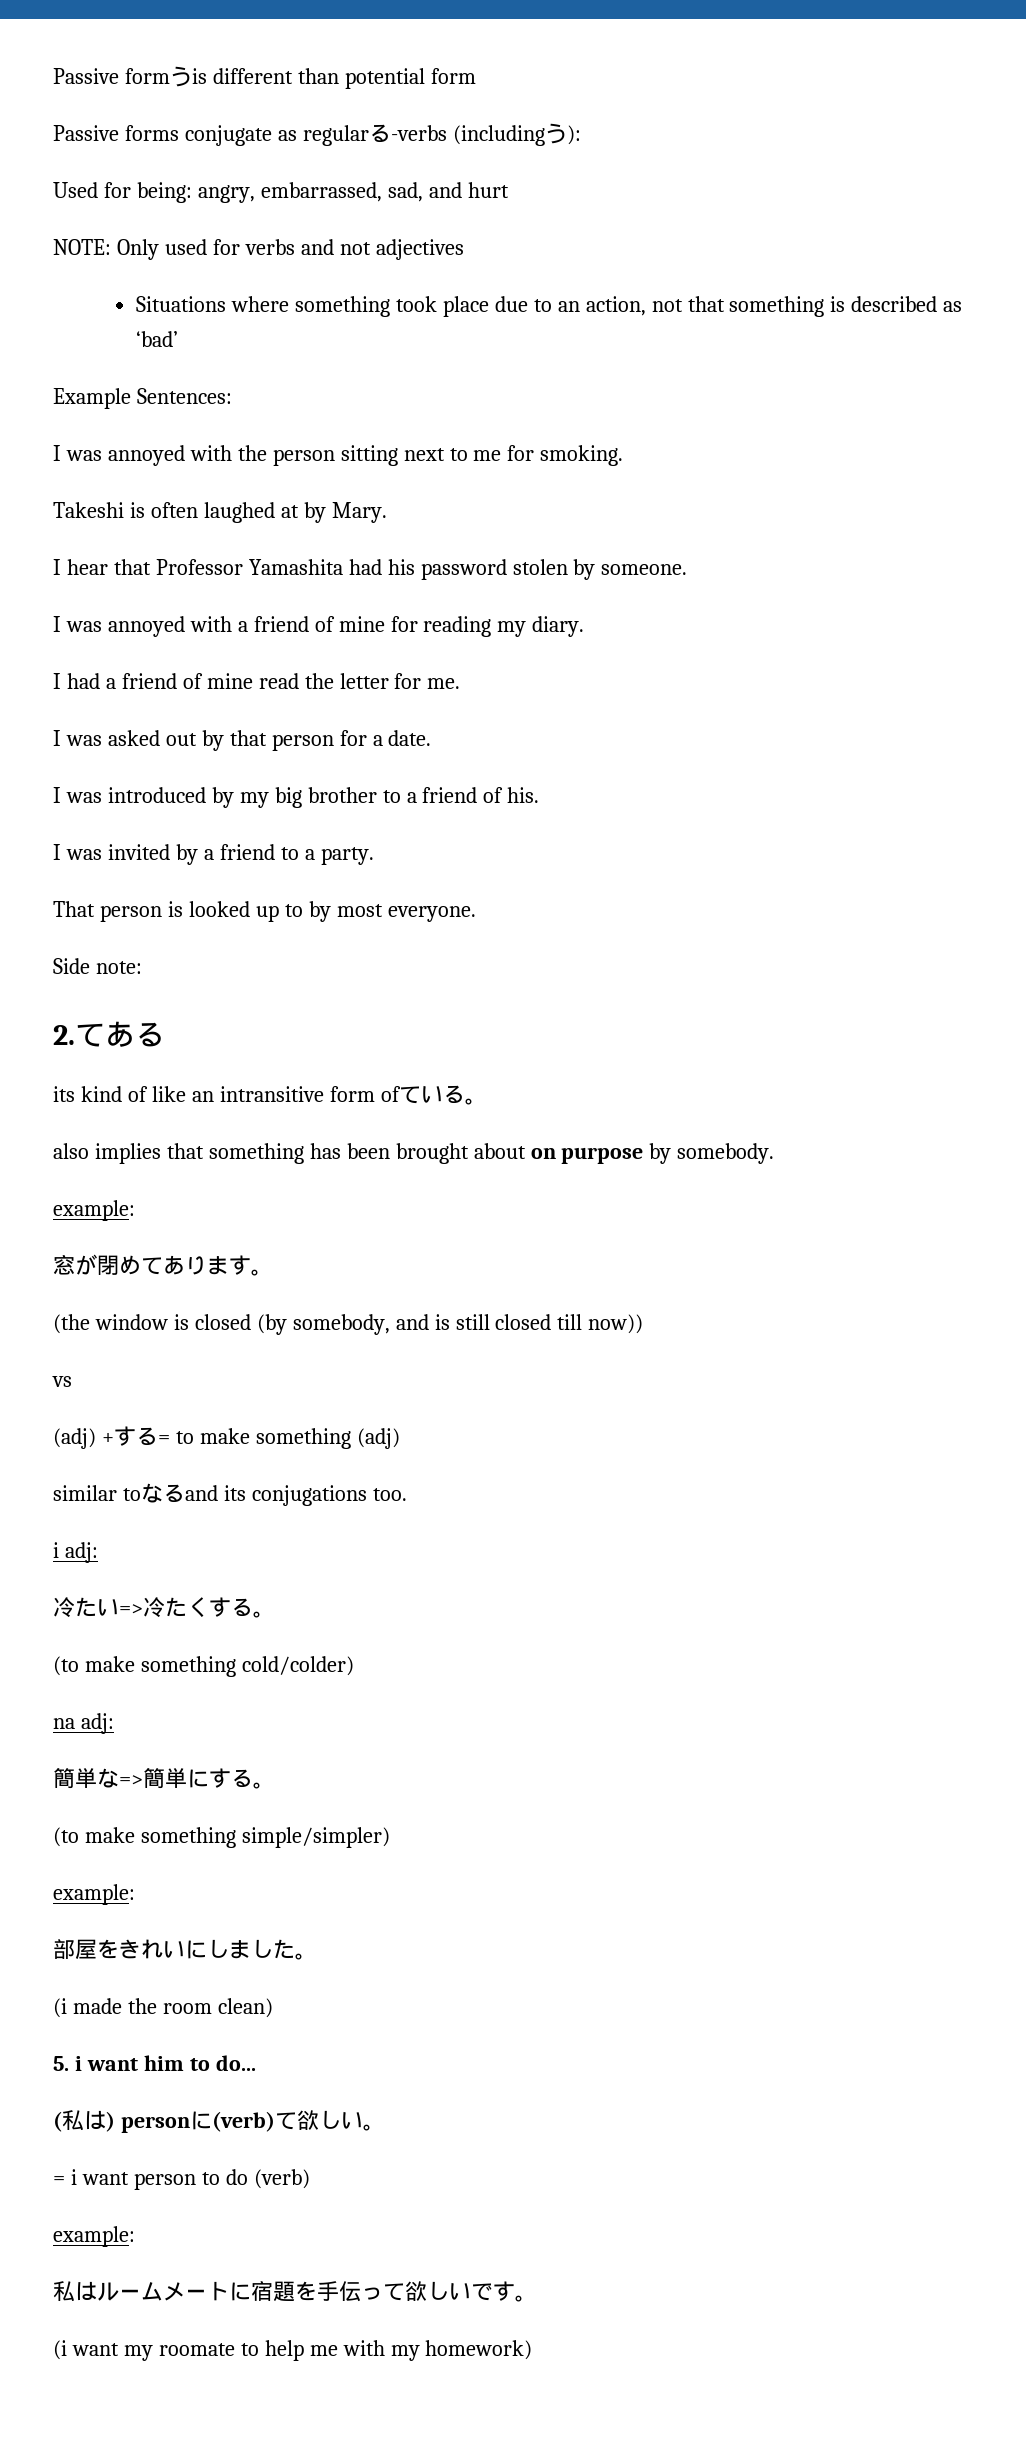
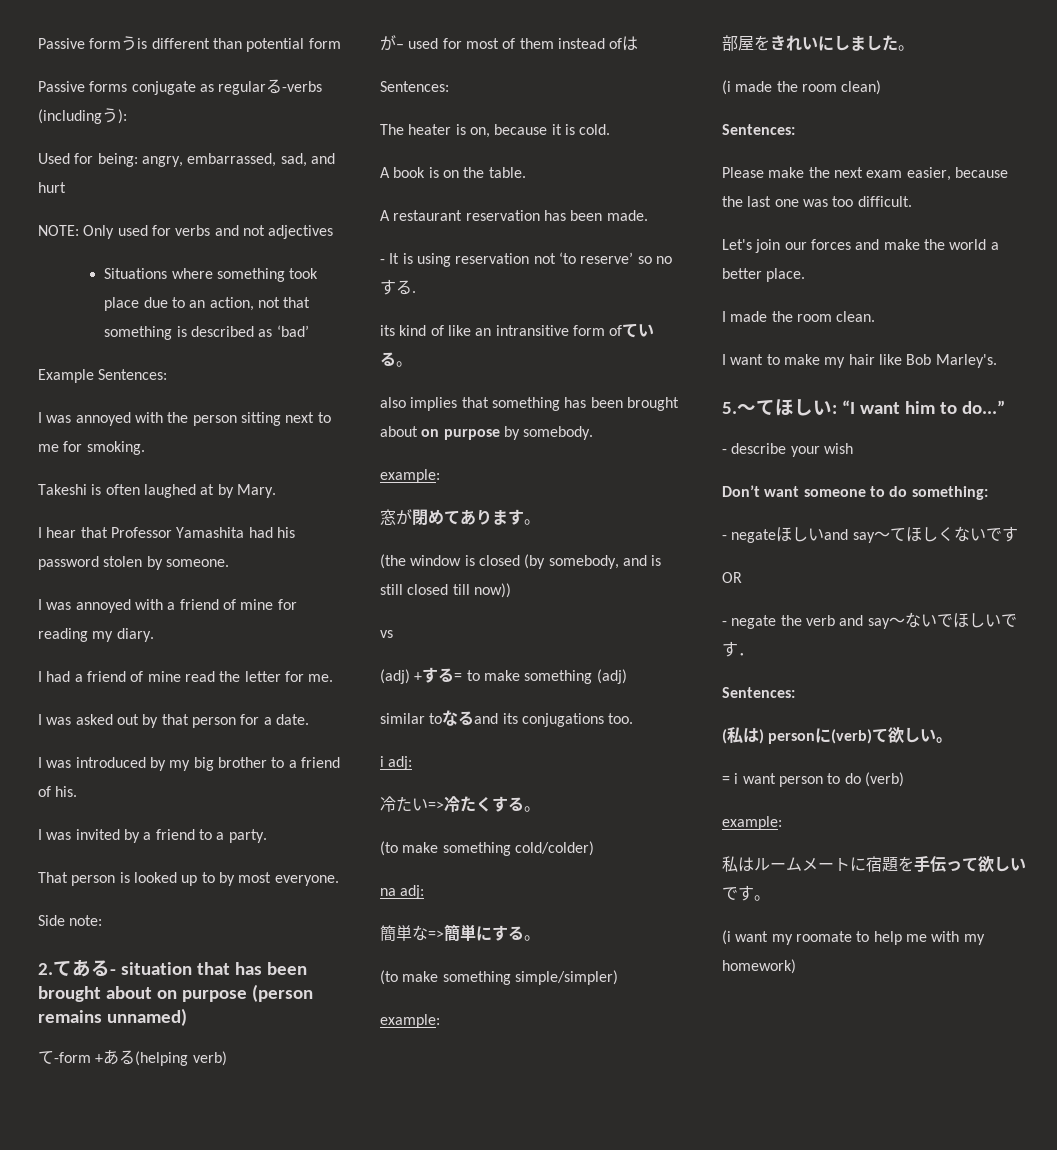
- 2.てある
+ 2.てある- situation that has been brought about on purpose (person remains unnamed)
+ て-form +ある(helping verb)
+ が– used for most of them instead ofは
+ Sentences:
+ The heater is on, because it is cold.
+ A book is on the table.
+ A restaurant reservation has been made.
+ - It is using reservation not ‘to reserve’ so noする.
  (i made the room clean)
- 5. i want him to do...
+ Sentences:
+ Please make the next exam easier, because the last one was too difficult.
+ Let's join our forces and make the world a better place.
+ I made the room clean.
+ I want to make my hair like Bob Marley's.
+ 5.～てほしい: “I want him to do...”
+ - describe your wish
+ Don’t want someone to do something:
+ - negateほしいand say～てほしくないです
+ OR
+ - negate the verb and say～ないでほしいです．
+ Sentences:

